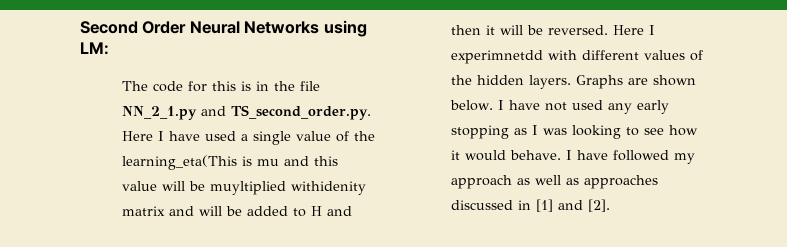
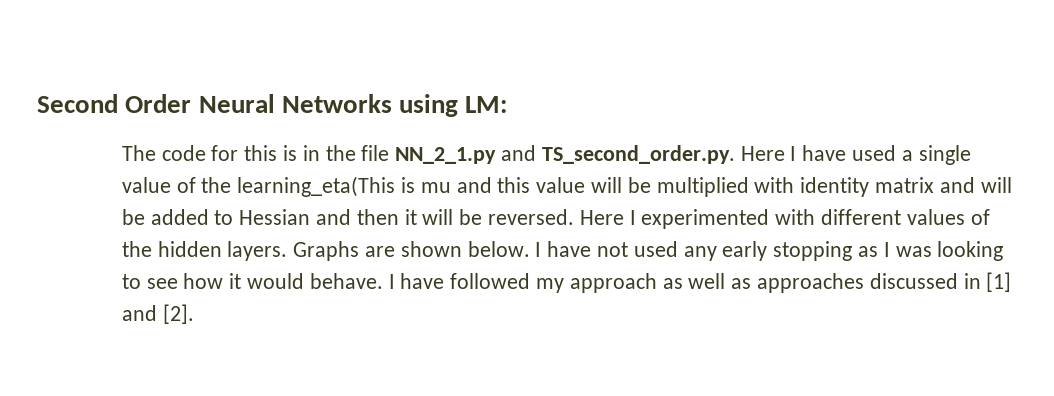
- The code for this is in the file NN_2_1.py and TS_second_order.py. Here I have used a single value of the learning_eta(This is mu and this value will be muyltiplied withidenity matrix and will be added to H and then it will be reversed.
+ The code for this is in the file NN_2_1.py and TS_second_order.py. Here I have used a single value of the learning_eta(This is mu and this value will be multiplied with identity matrix and will be added to Hessian and then it will be reversed.
- Here I experimnetdd with different values of the hidden layers.
+ Here I experimented with different values of the hidden layers.

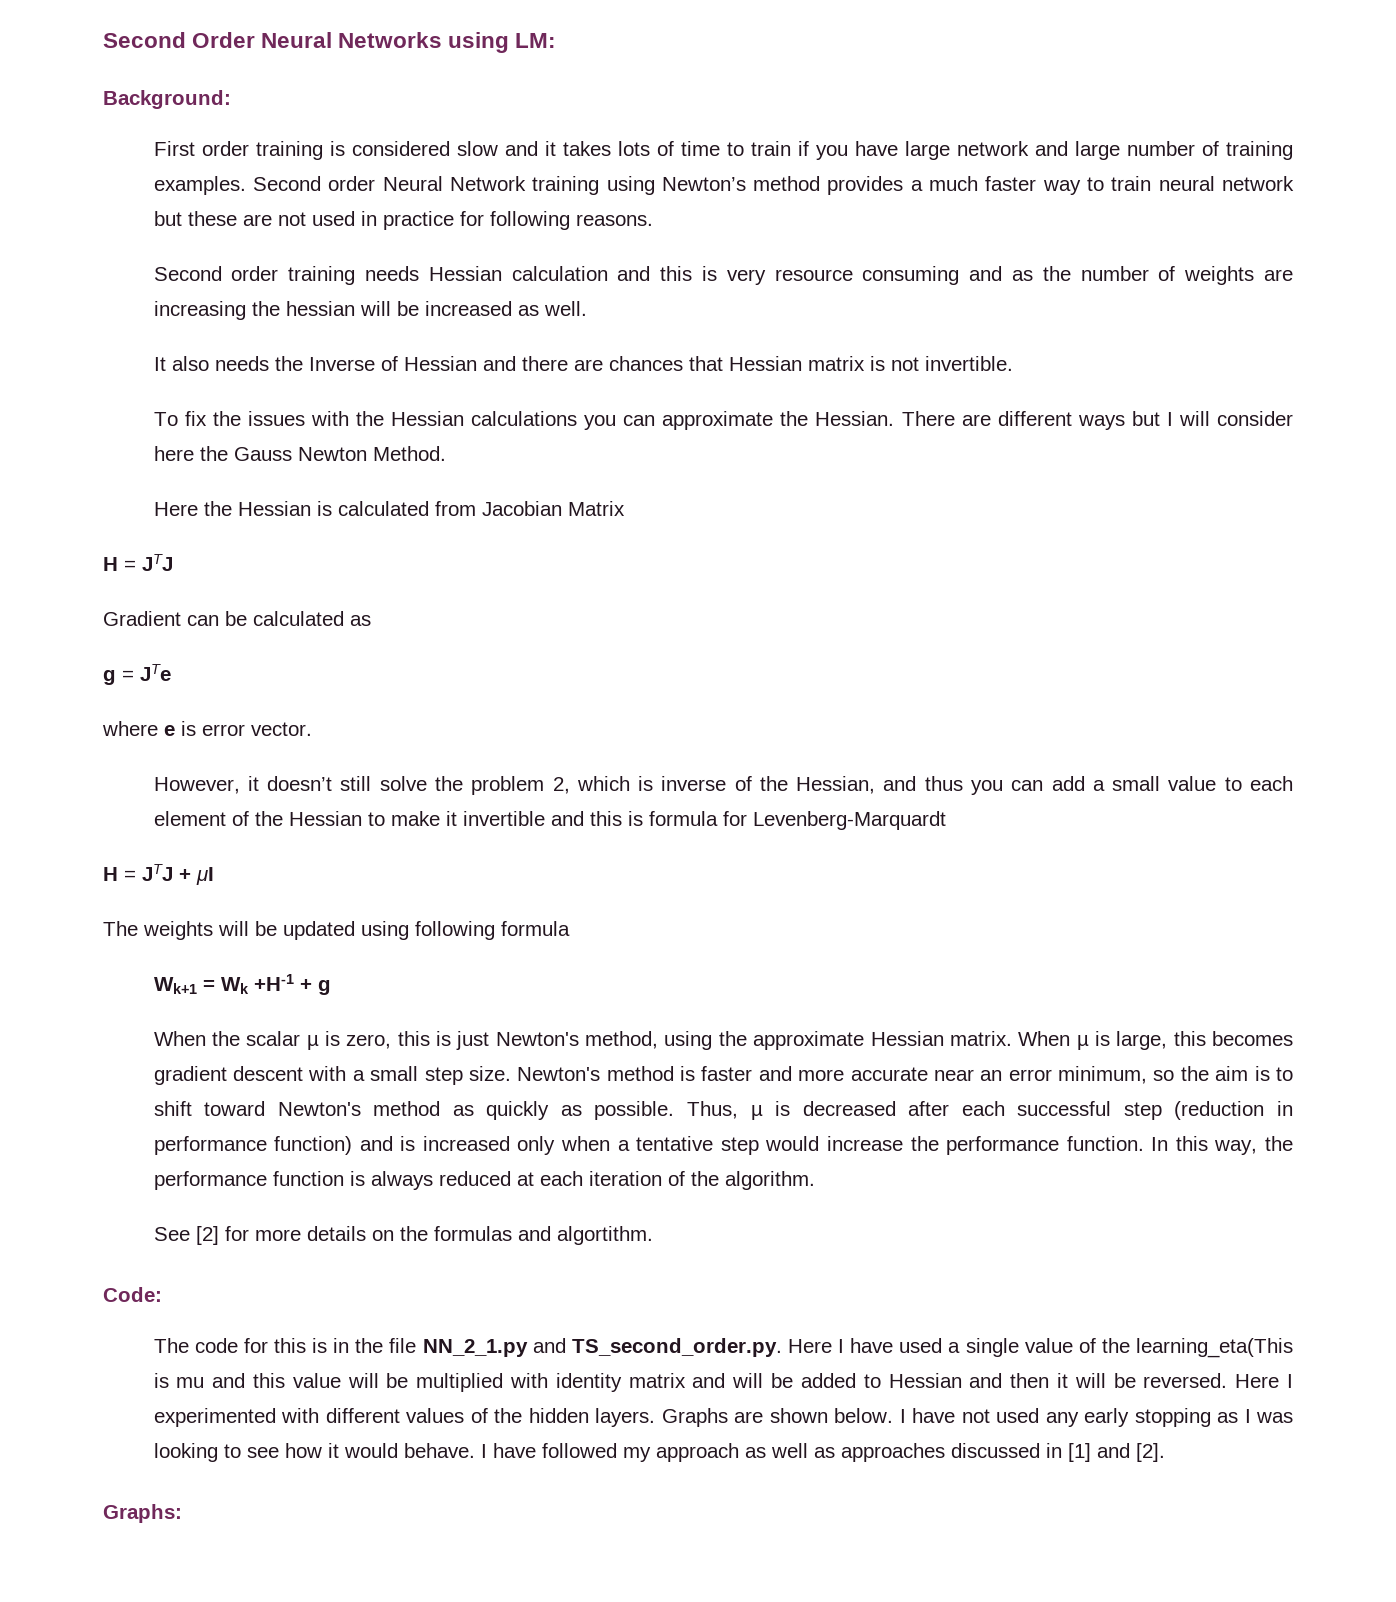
+ Background:
+ First order training is considered slow and it takes lots of time to train if you have large network and large number of training examples. Second order Neural Network training using Newton’s method provides a much faster way to train neural network but these are not used in practice for following reasons.
+ Second order training needs Hessian calculation and this is very resource consuming and as the number of weights are increasing the hessian will be increased as well.
+ It also needs the Inverse of Hessian and there are chances that Hessian matrix is not invertible.
+ To fix the issues with the Hessian calculations you can approximate the Hessian. There are different ways but I will consider here the Gauss Newton Method.
+ Here the Hessian is calculated from Jacobian Matrix
+ H = JTJ
+ Gradient can be calculated as
+ g = JTe
+ where e is error vector.
+ However, it doesn’t still solve the problem 2, which is inverse of the Hessian, and thus you can add a small value to each element of the Hessian to make it invertible and this is formula for Levenberg-Marquardt
+ H = JTJ + μI
+ The weights will be updated using following formula
+ Wk+1 = Wk +H-1 + g
+ When the scalar µ is zero, this is just Newton's method, using the approximate Hessian matrix. When µ is large, this becomes gradient descent with a small step size. Newton's method is faster and more accurate near an error minimum, so the aim is to shift toward Newton's method as quickly as possible. Thus, µ is decreased after each successful step (reduction in performance function) and is increased only when a tentative step would increase the performance function. In this way, the performance function is always reduced at each iteration of the algorithm.
+ See [2] for more details on the formulas and algortithm.
+ Code:
+ Graphs:

